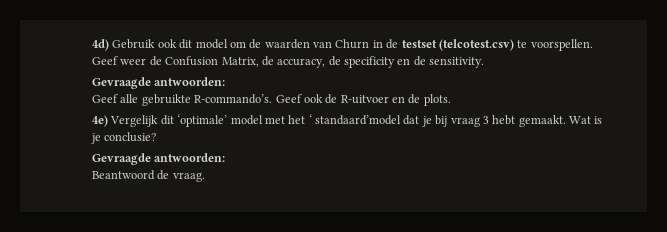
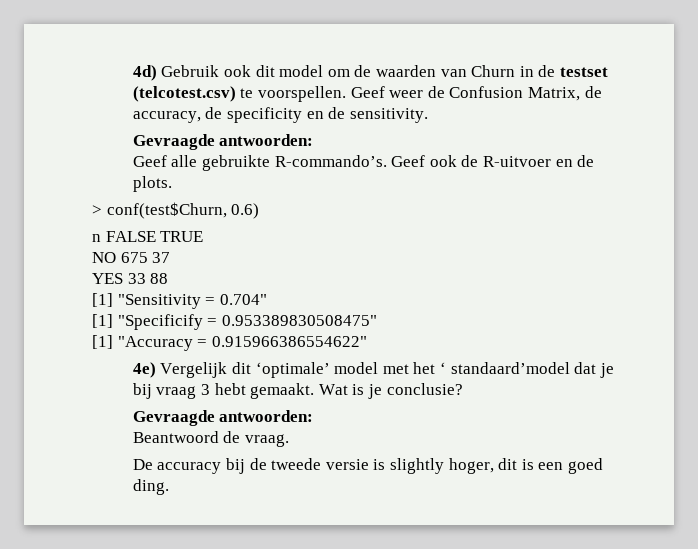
+ > conf(test$Churn, 0.6)
+ n FALSE TRUE
+ NO 675 37
+ YES 33 88
+ [1] "Sensitivity = 0.704"
+ [1] "Specificify = 0.953389830508475"
+ [1] "Accuracy = 0.915966386554622"
+ De accuracy bij de tweede versie is slightly hoger, dit is een goed ding.

